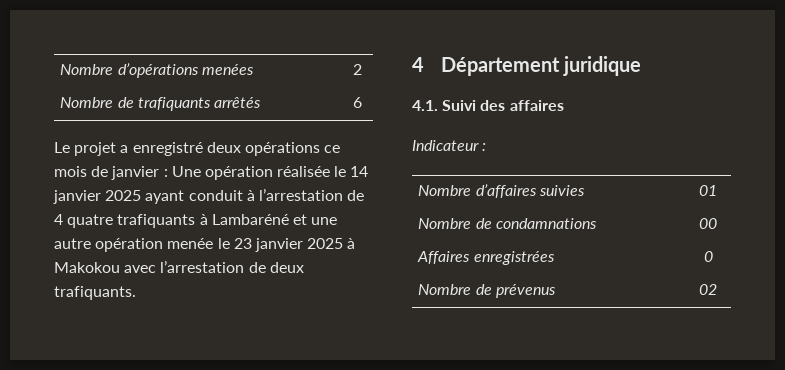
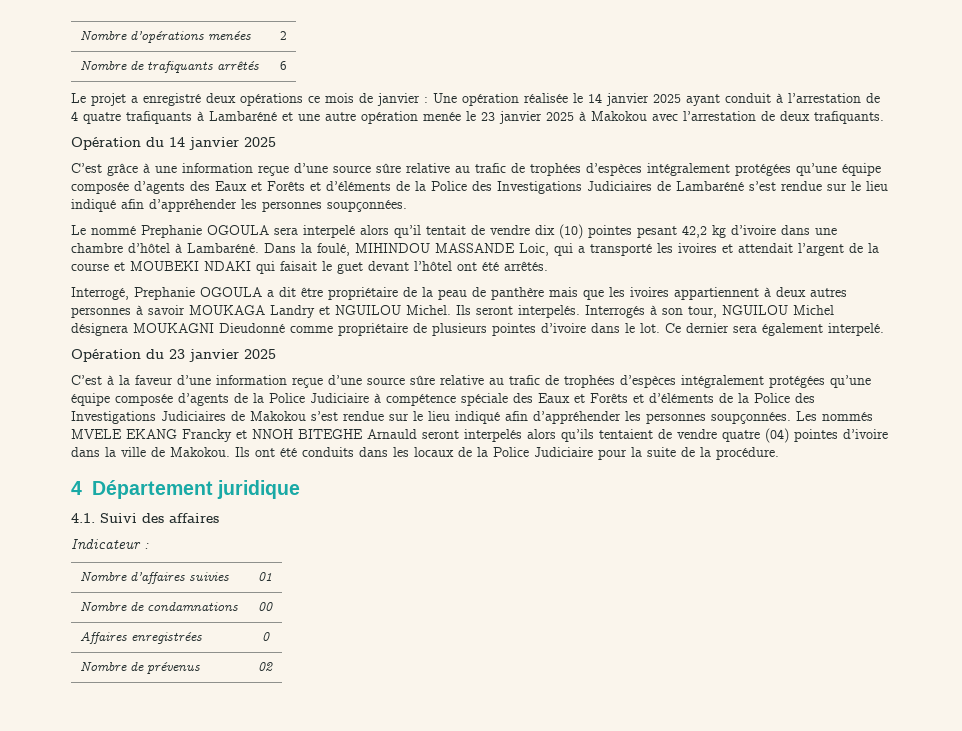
+ Opération du 14 janvier 2025
+ C’est grâce à une information reçue d’une source sûre relative au trafic de trophées d’espèces intégralement protégées qu’une équipe composée d’agents des Eaux et Forêts et d’éléments de la Police des Investigations Judiciaires de Lambaréné s’est rendue sur le lieu indiqué afin d’appréhender les personnes soupçonnées.
+ Le nommé Prephanie OGOULA sera interpelé alors qu’il tentait de vendre dix (10) pointes pesant 42,2 kg d’ivoire dans une chambre d’hôtel à Lambaréné. Dans la foulé, MIHINDOU MASSANDE Loic, qui a transporté les ivoires et attendait l’argent de la course et MOUBEKI NDAKI qui faisait le guet devant l’hôtel ont été arrêtés.
+ Interrogé, Prephanie OGOULA a dit être propriétaire de la peau de panthère mais que les ivoires appartiennent à deux autres personnes à savoir MOUKAGA Landry et NGUILOU Michel. Ils seront interpelés. Interrogés à son tour, NGUILOU Michel désignera MOUKAGNI Dieudonné comme propriétaire de plusieurs pointes d’ivoire dans le lot. Ce dernier sera également interpelé.
+ Opération du 23 janvier 2025
+ C’est à la faveur d’une information reçue d’une source sûre relative au trafic de trophées d’espèces intégralement protégées qu’une équipe composée d’agents de la Police Judiciaire à compétence spéciale des Eaux et Forêts et d’éléments de la Police des Investigations Judiciaires de Makokou s’est rendue sur le lieu indiqué afin d’appréhender les personnes soupçonnées. Les nommés MVELE EKANG Francky et NNOH BITEGHE Arnauld seront interpelés alors qu’ils tentaient de vendre quatre (04) pointes d’ivoire dans la ville de Makokou. Ils ont été conduits dans les locaux de la Police Judiciaire pour la suite de la procédure.

